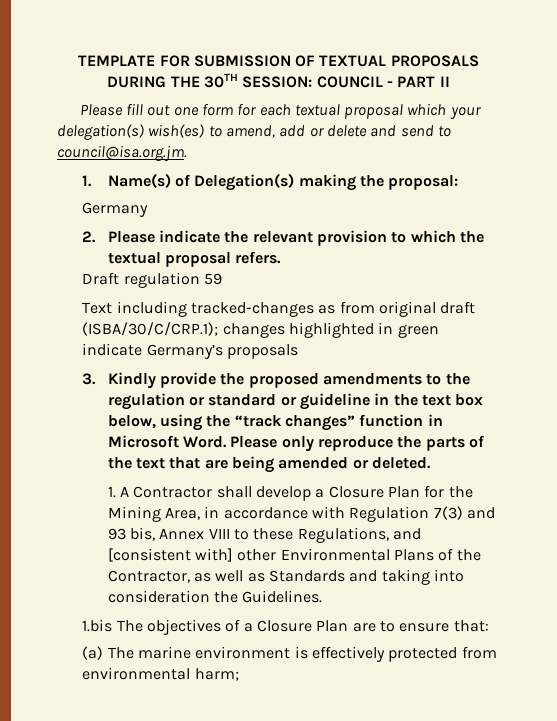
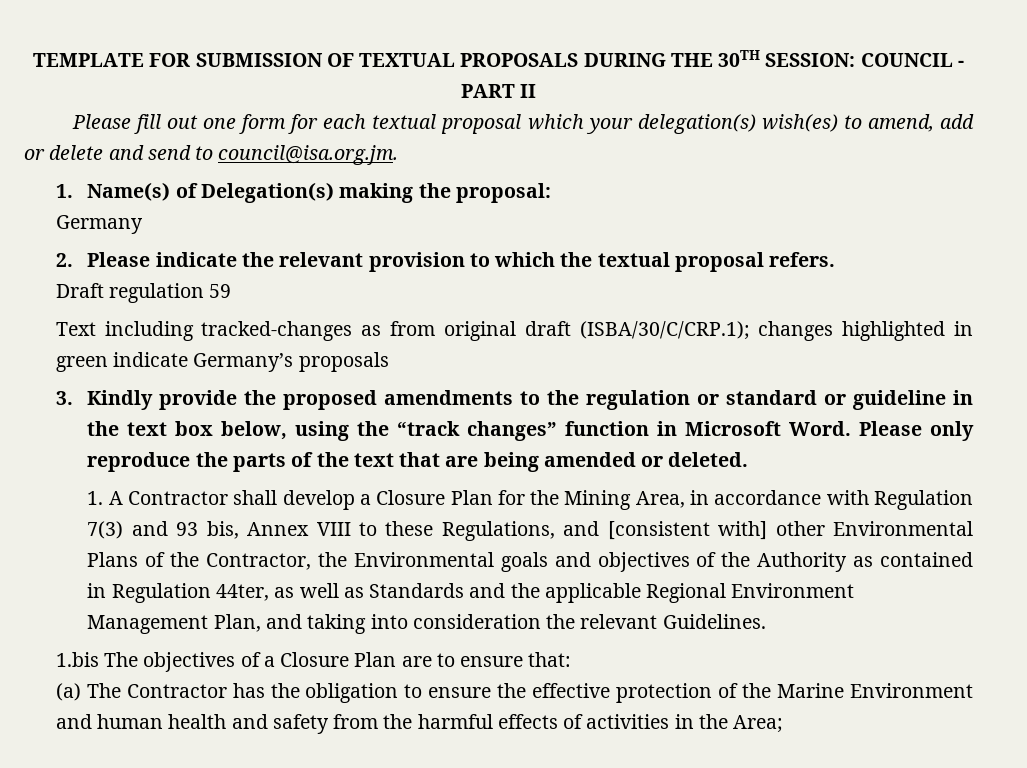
- 1. A Contractor shall develop a Closure Plan for the Mining Area, in accordance with Regulation 7(3) and 93 bis, Annex VIII to these Regulations, and [consistent with] other Environmental Plans of the Contractor, as well as Standards and taking into consideration the Guidelines.
+ 1. A Contractor shall develop a Closure Plan for the Mining Area, in accordance with Regulation 7(3) and 93 bis, Annex VIII to these Regulations, and [consistent with] other Environmental Plans of the Contractor, the Environmental goals and objectives of the Authority as contained in Regulation 44ter, as well as Standards and the applicable Regional Environment Management Plan, and taking into consideration the relevant Guidelines.
- (a) The marine environment is effectively protected from environmental harm;
+ (a) The Contractor has the obligation to ensure the effective protection of the Marine Environment and human health and safety from the harmful effects of activities in the Area;

